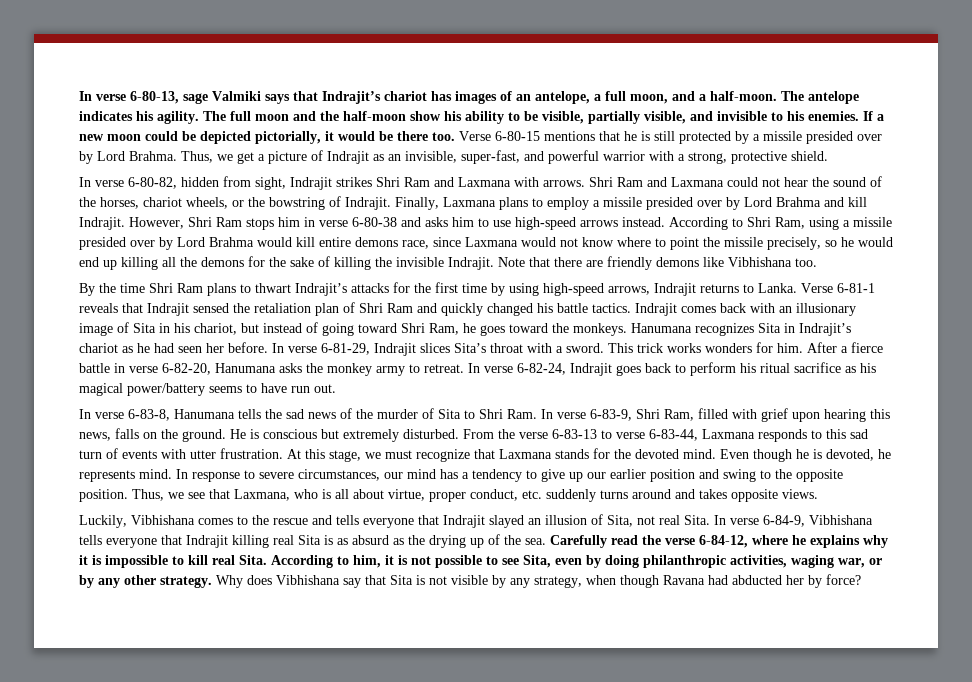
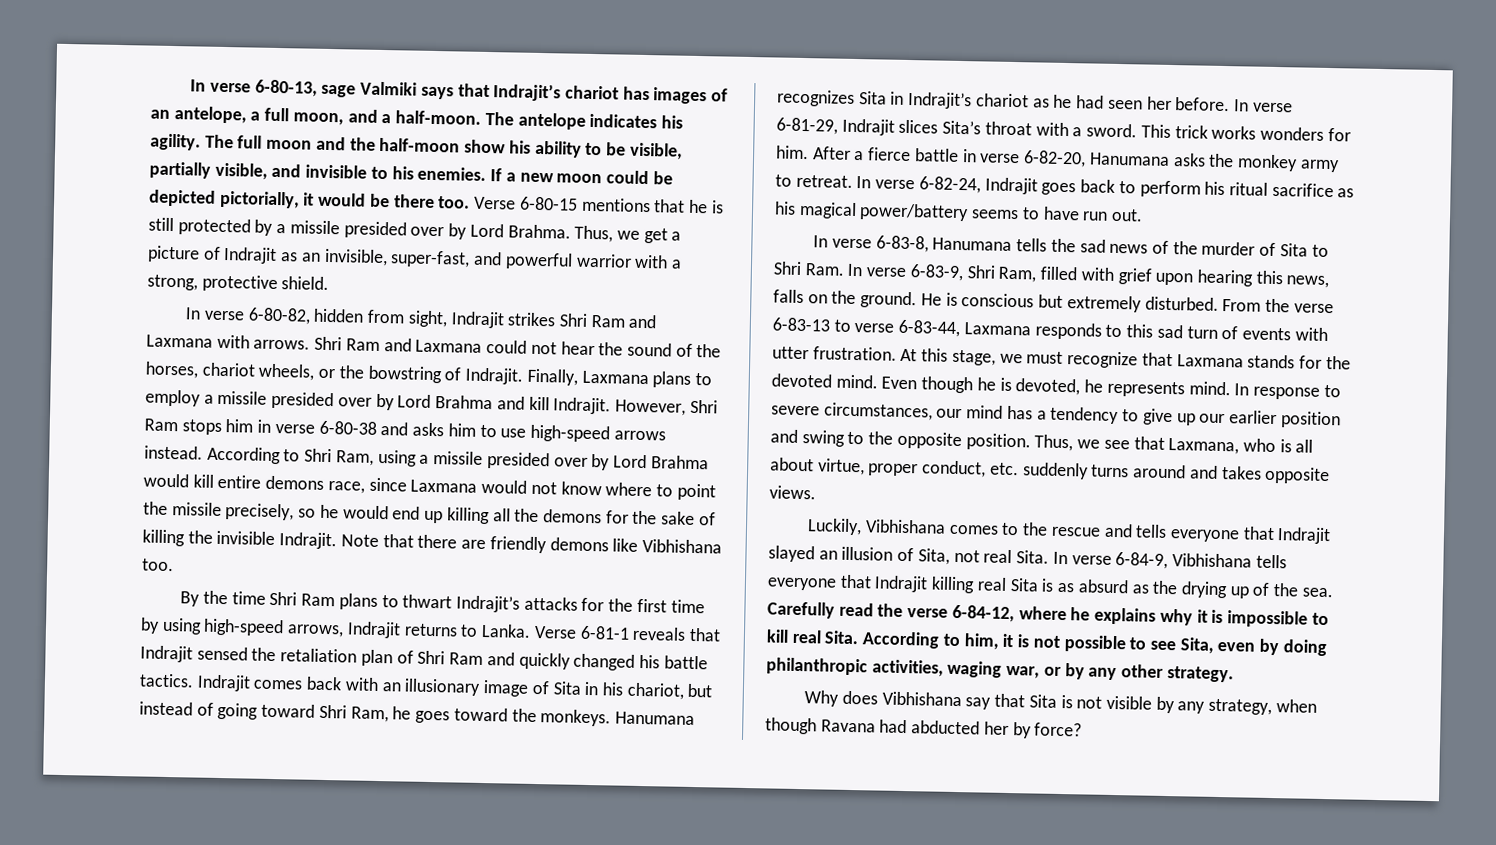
- According to him, it is not possible to see Sita, even by doing philanthropic activities, waging war, or by any other strategy. Why does Vibhishana say that Sita is not visible by any strategy, when though Ravana had abducted her by force?
+ According to him, it is not possible to see Sita, even by doing philanthropic activities, waging war, or by any other strategy.
+ Why does Vibhishana say that Sita is not visible by any strategy, when though Ravana had abducted her by force?

